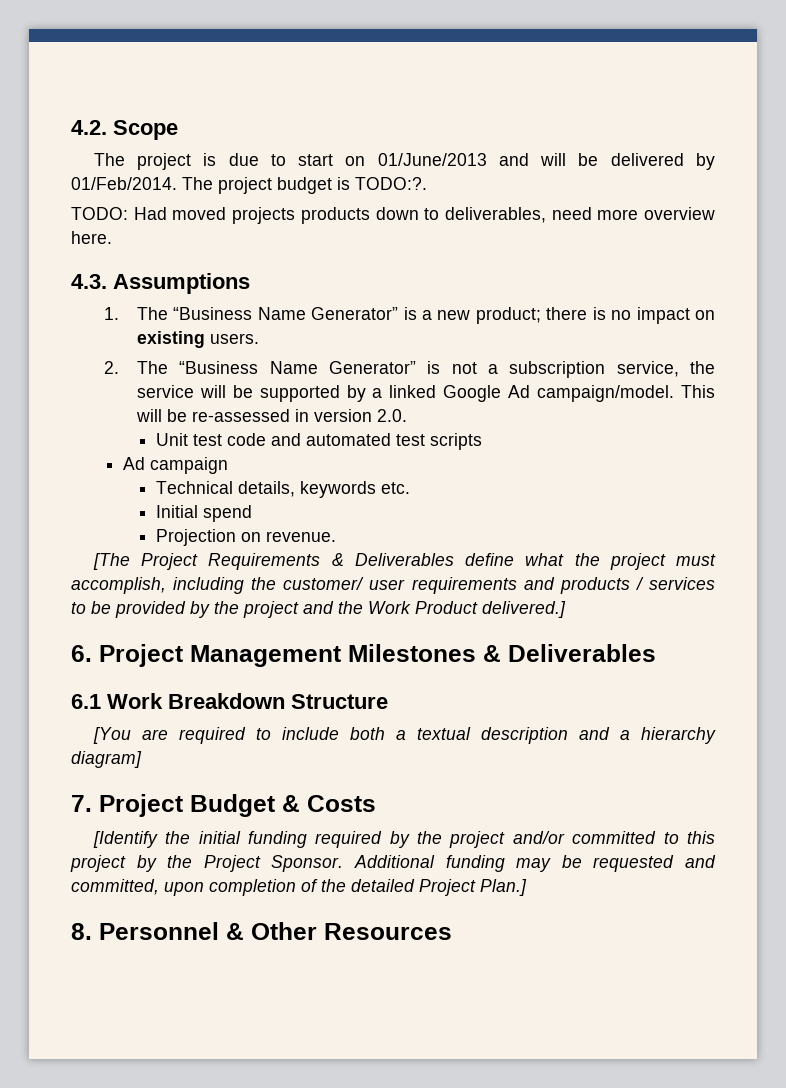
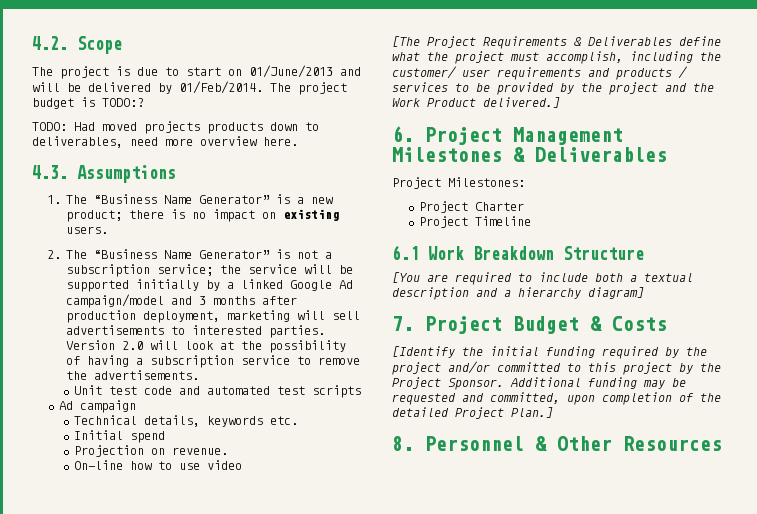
- The project budget is TODO:?.
+ The project budget is TODO:?
- 2. The “Business Name Generator” is not a subscription service, the service will be supported by a linked Google Ad campaign/model. This will be re-assessed in version 2.0.
+ 2. The “Business Name Generator” is not a subscription service; the service will be supported initially by a linked Google Ad campaign/model and 3 months after production deployment, marketing will sell advertisements to interested parties. Version 2.0 will look at the possibility of having a subscription service to remove the advertisements.
+ On-line how to use video
+ Project Milestones:
+ Project Charter
+ Project Timeline

